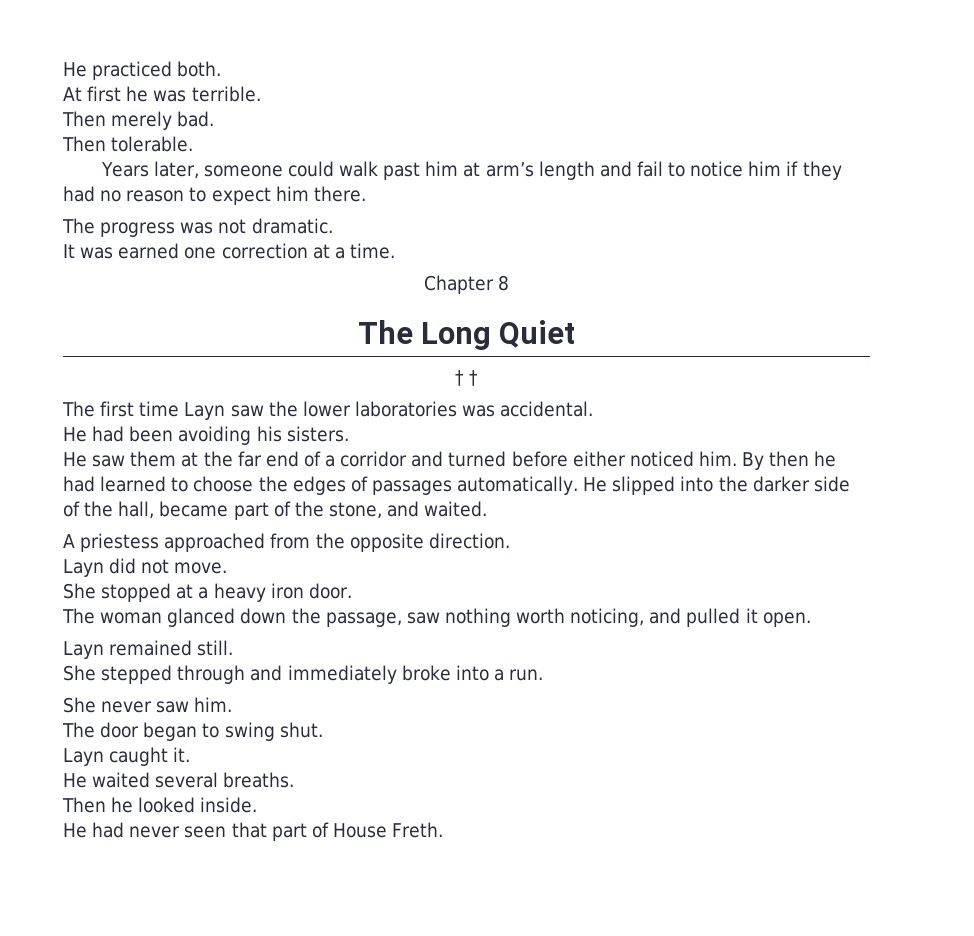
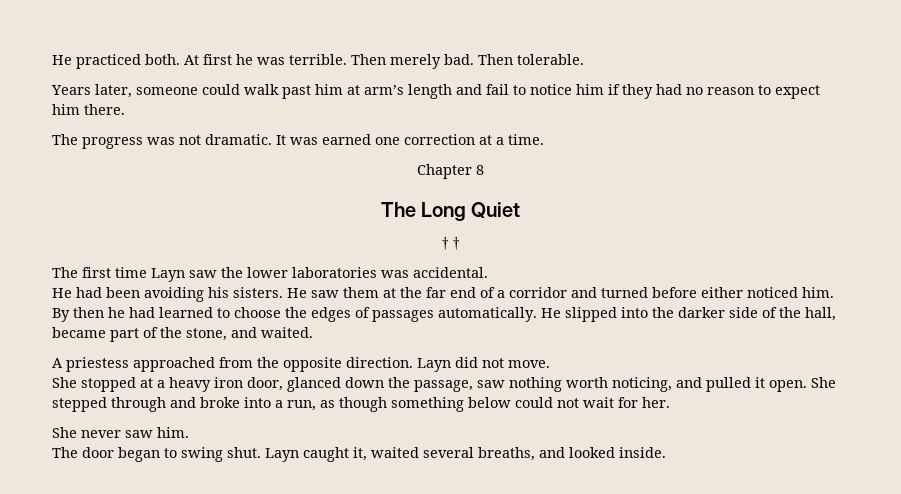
- He practiced both.
- At first he was terrible.
- Then merely bad.
- Then tolerable.
+ He practiced both. At first he was terrible. Then merely bad. Then tolerable.
- The progress was not dramatic.
- It was earned one correction at a time.
+ The progress was not dramatic. It was earned one correction at a time.
- He had been avoiding his sisters.
- He saw them at the far end of a corridor and turned before either noticed him.
+ He had been avoiding his sisters. He saw them at the far end of a corridor and turned before either noticed him.
- A priestess approached from the opposite direction.
- Layn did not move.
+ A priestess approached from the opposite direction. Layn did not move.
- She stopped at a heavy iron door.
- The woman glanced down the passage, saw nothing worth noticing, and pulled it open.
- Layn remained still.
- She stepped through and immediately broke into a run.
+ She stopped at a heavy iron door, glanced down the passage, saw nothing worth noticing, and pulled it open. She stepped through and broke into a run, as though something below could not wait for her.
- The door began to swing shut.
- Layn caught it.
- He waited several breaths.
- Then he looked inside.
- He had never seen that part of House Freth.
+ The door began to swing shut. Layn caught it, waited several breaths, and looked inside.

